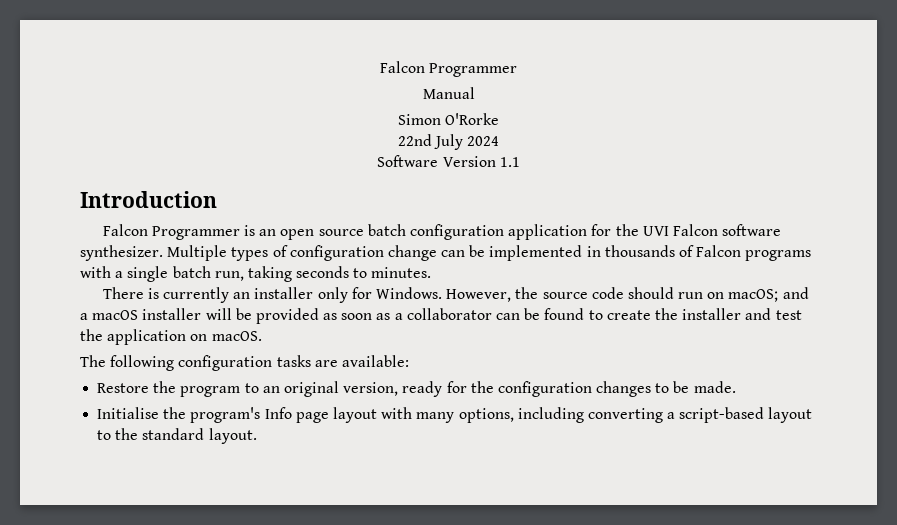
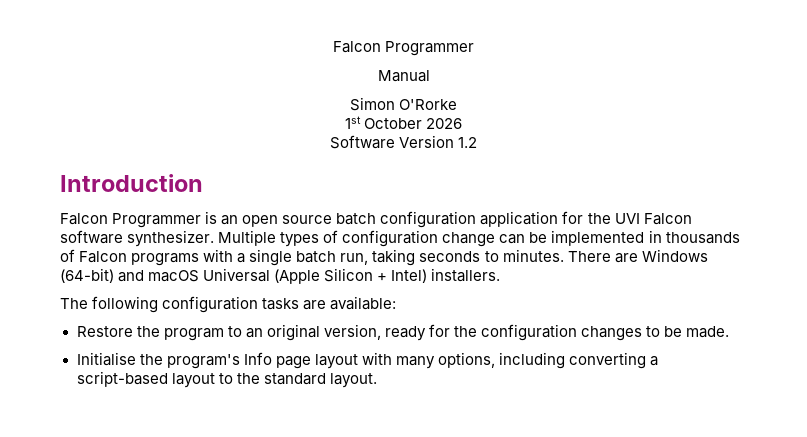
- 22nd July 2024
+ 1st October 2026
- Software Version 1.1
+ Software Version 1.2
- Multiple types of configuration change can be implemented in thousands of Falcon programs with a single batch run, taking seconds to minutes.
- There is currently an installer only for Windows. However, the source code should run on macOS; and a macOS installer will be provided as soon as a collaborator can be found to create the installer and test the application on macOS.
+ Multiple types of configuration change can be implemented in thousands of Falcon programs with a single batch run, taking seconds to minutes. There are Windows (64-bit) and macOS Universal (Apple Silicon + Intel) installers.

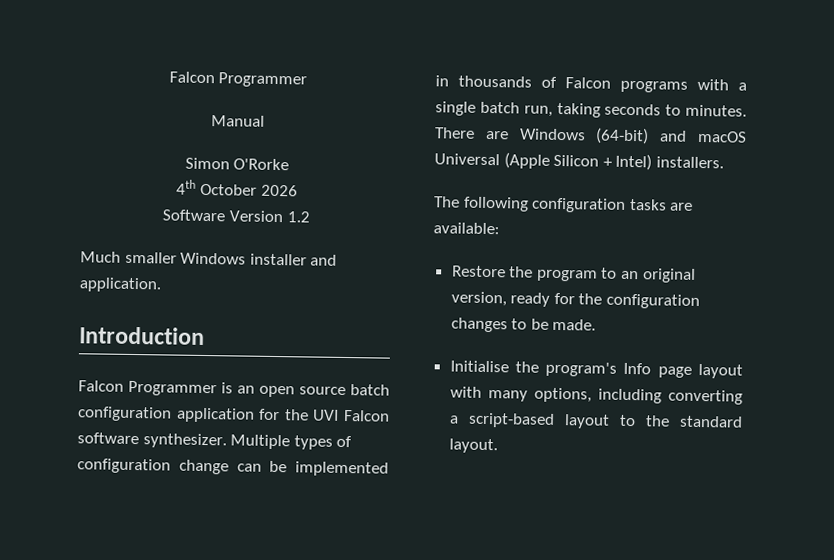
- 1st October 2026
+ 4th October 2026
+ Much smaller Windows installer and application.

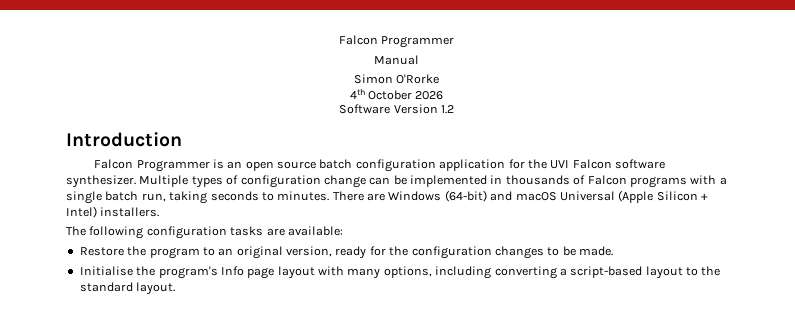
- Much smaller Windows installer and application.

